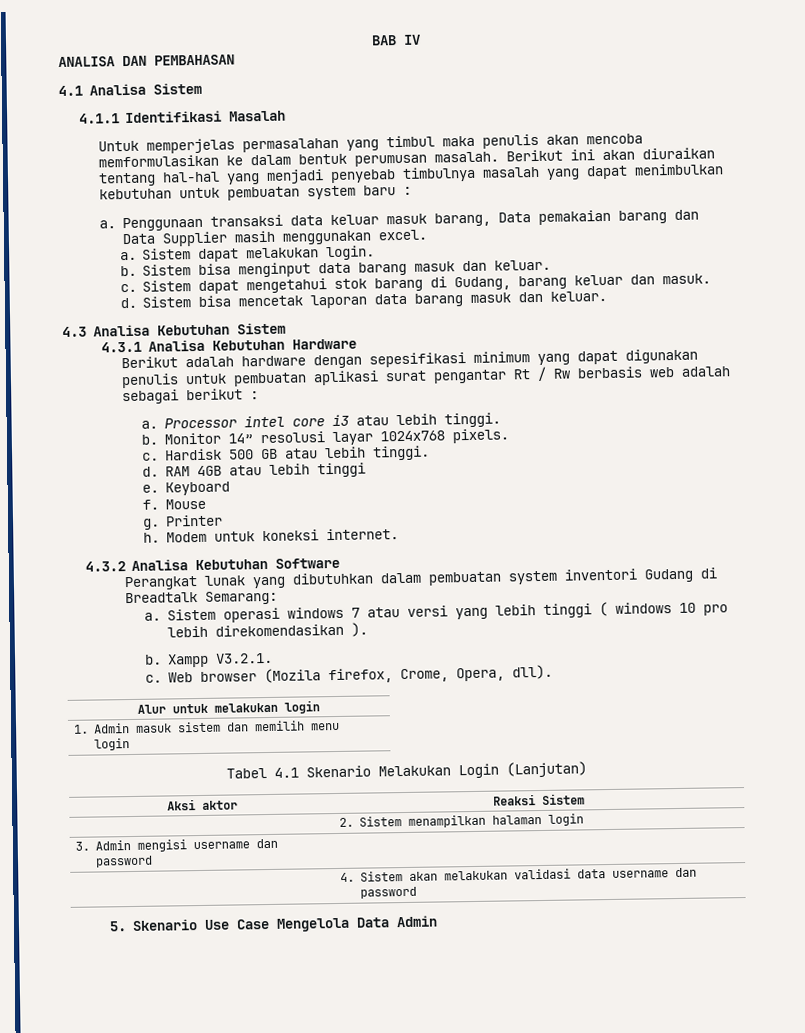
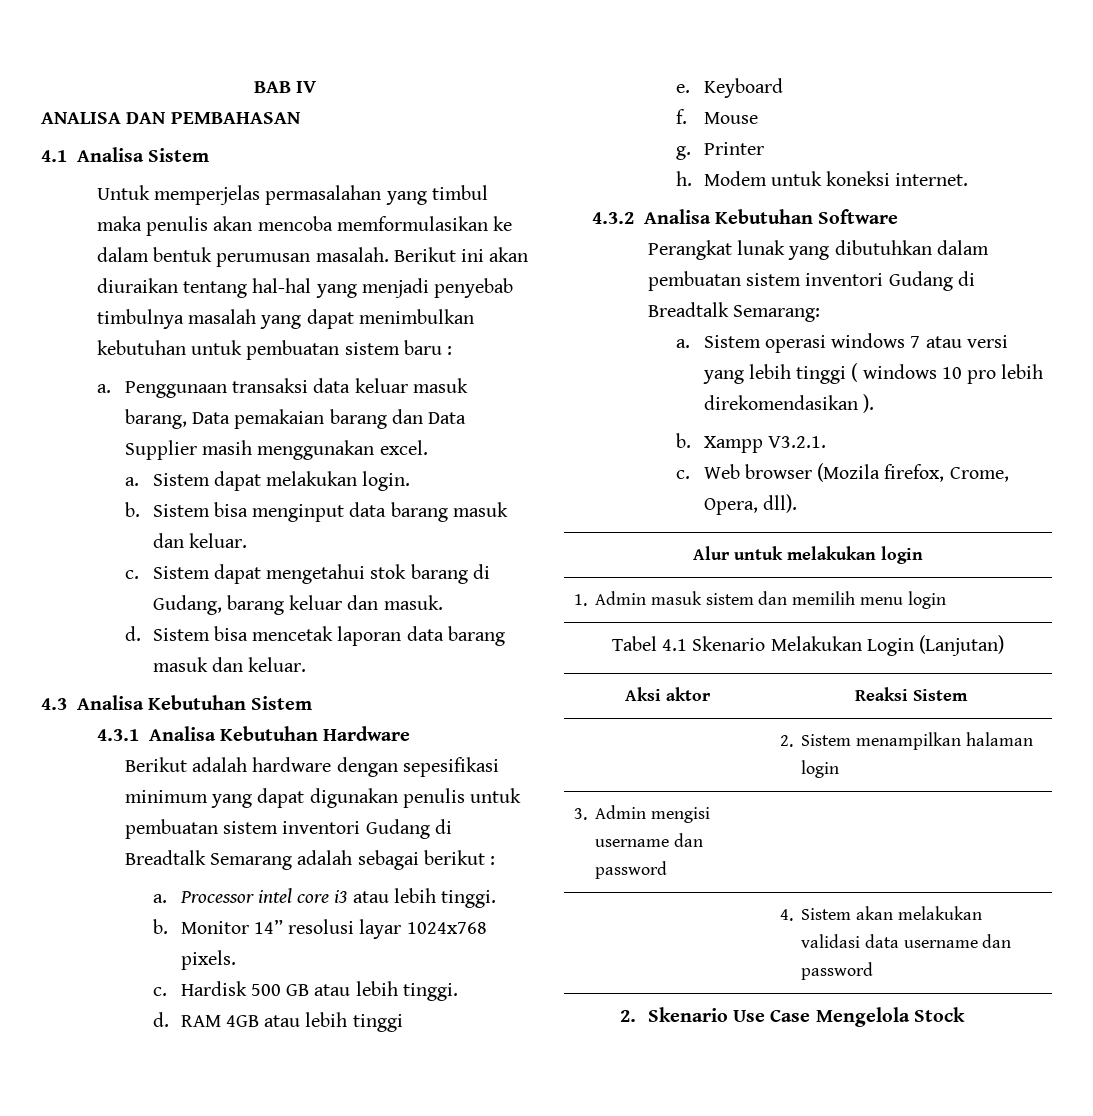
- 4.1.1 Identifikasi Masalah
- Berikut ini akan diuraikan tentang hal-hal yang menjadi penyebab timbulnya masalah yang dapat menimbulkan kebutuhan untuk pembuatan system baru :
+ Berikut ini akan diuraikan tentang hal-hal yang menjadi penyebab timbulnya masalah yang dapat menimbulkan kebutuhan untuk pembuatan sistem baru :
- Berikut adalah hardware dengan sepesifikasi minimum yang dapat digunakan penulis untuk pembuatan aplikasi surat pengantar Rt / Rw berbasis web adalah sebagai berikut :
+ Berikut adalah hardware dengan sepesifikasi minimum yang dapat digunakan penulis untuk pembuatan sistem inventori Gudang di Breadtalk Semarang adalah sebagai berikut :
- Perangkat lunak yang dibutuhkan dalam pembuatan system inventori Gudang di Breadtalk Semarang:
+ Perangkat lunak yang dibutuhkan dalam pembuatan sistem inventori Gudang di Breadtalk Semarang:
- 5. Skenario Use Case Mengelola Data Admin
+ 2. Skenario Use Case Mengelola Stock

